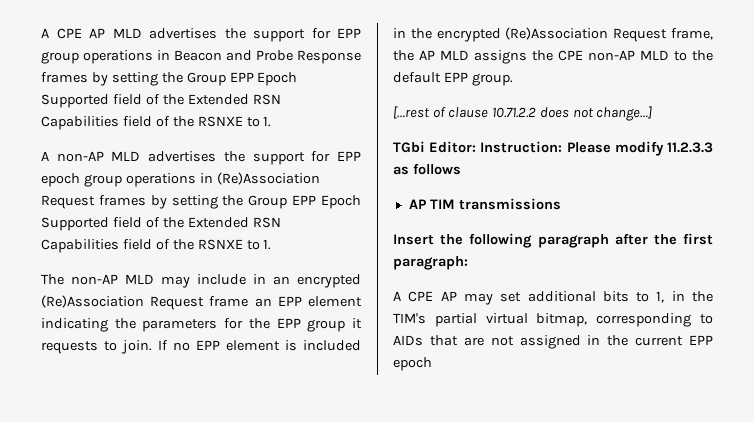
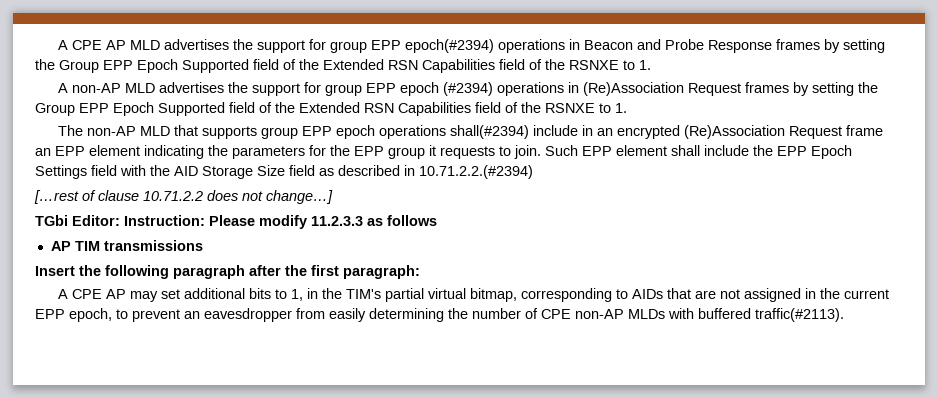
- A CPE AP MLD advertises the support for EPP group operations in Beacon and Probe Response frames by setting the Group EPP Epoch Supported field of the Extended RSN Capabilities field of the RSNXE to 1.
+ A CPE AP MLD advertises the support for group EPP epoch(#2394) operations in Beacon and Probe Response frames by setting the Group EPP Epoch Supported field of the Extended RSN Capabilities field of the RSNXE to 1.
- A non-AP MLD advertises the support for EPP epoch group operations in (Re)Association Request frames by setting the Group EPP Epoch Supported field of the Extended RSN Capabilities field of the RSNXE to 1.
+ A non-AP MLD advertises the support for group EPP epoch (#2394) operations in (Re)Association Request frames by setting the Group EPP Epoch Supported field of the Extended RSN Capabilities field of the RSNXE to 1.
- The non-AP MLD may include in an encrypted (Re)Association Request frame an EPP element indicating the parameters for the EPP group it requests to join.
+ The non-AP MLD that supports group EPP epoch operations shall(#2394) include in an encrypted (Re)Association Request frame an EPP element indicating the parameters for the EPP group it requests to join.
- If no EPP element is included in the encrypted (Re)Association Request frame, the AP MLD assigns the CPE non-AP MLD to the default EPP group.
+ Such EPP element shall include the EPP Epoch Settings field with the AID Storage Size field as described in 10.71.2.2.(#2394)
- A CPE AP may set additional bits to 1, in the TIM's partial virtual bitmap, corresponding to AIDs that are not assigned in the current EPP epoch
+ A CPE AP may set additional bits to 1, in the TIM's partial virtual bitmap, corresponding to AIDs that are not assigned in the current EPP epoch, to prevent an eavesdropper from easily determining the number of CPE non-AP MLDs with buffered traffic(#2113).

